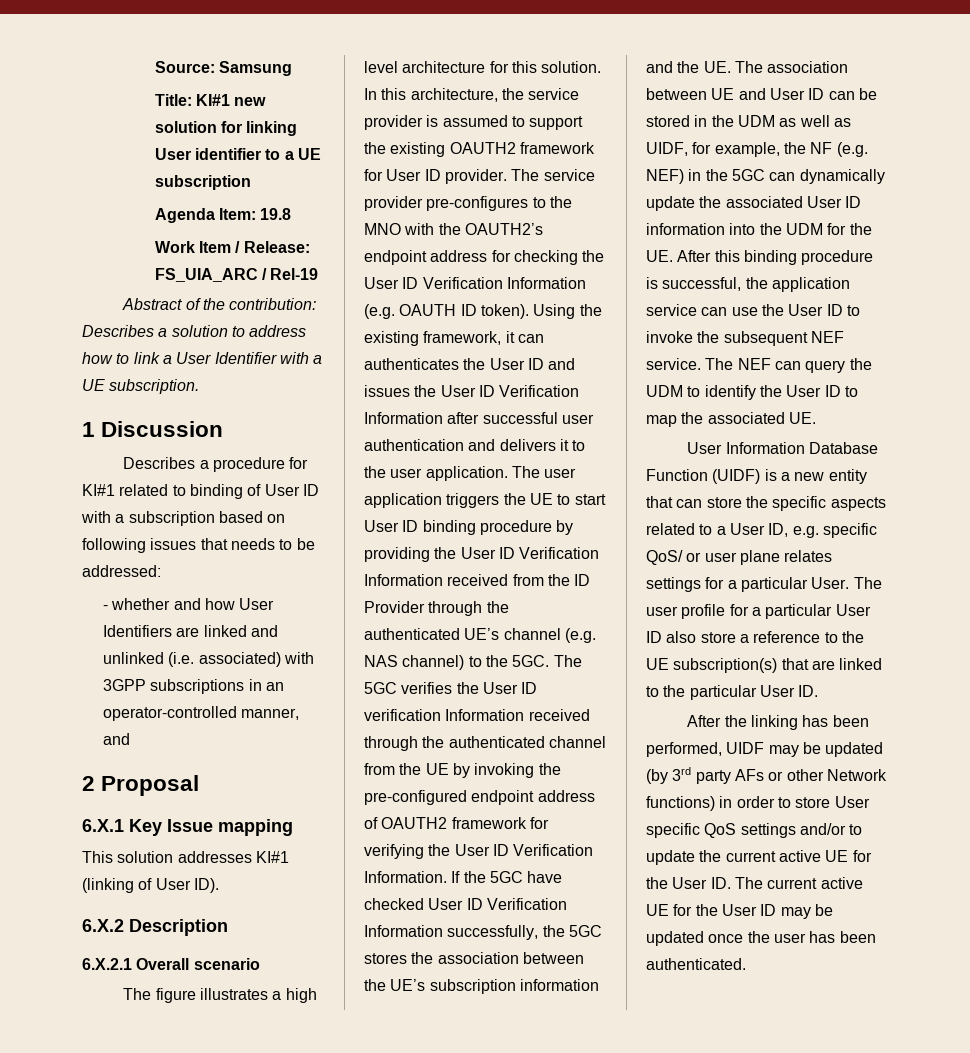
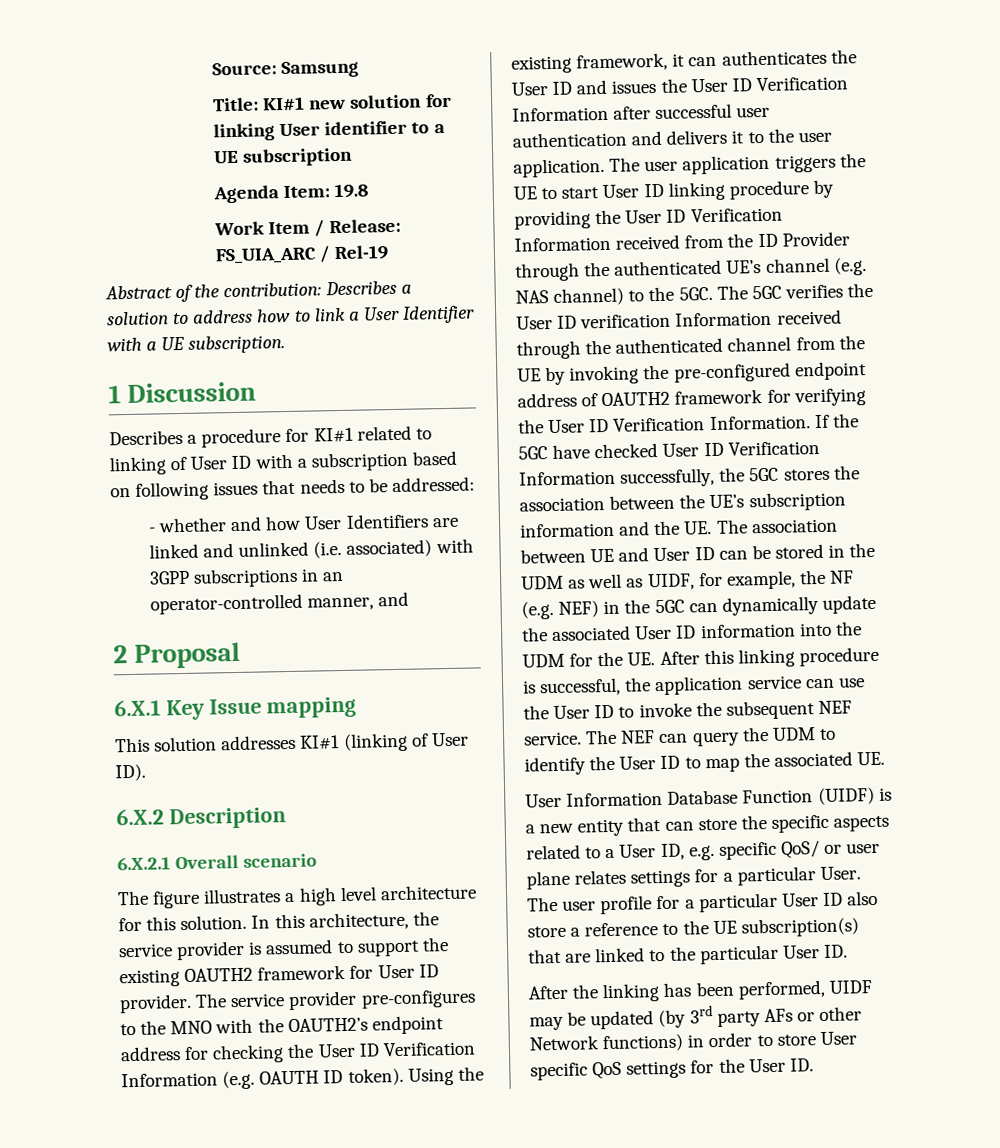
- Describes a procedure for KI#1 related to binding of User ID with a subscription based on following issues that needs to be addressed:
+ Describes a procedure for KI#1 related to linking of User ID with a subscription based on following issues that needs to be addressed:
- The user application triggers the UE to start User ID binding procedure by providing the User ID Verification Information received from the ID Provider through the authenticated UE’s channel (e.g. NAS channel) to the 5GC.
+ The user application triggers the UE to start User ID linking procedure by providing the User ID Verification Information received from the ID Provider through the authenticated UE’s channel (e.g. NAS channel) to the 5GC.
- If the 5GC have checked User ID Verification Information successfully, the 5GC stores the association between the UE’s subscription information and the UE. The association between UE and User ID can be stored in the UDM as well as UIDF, for example, the NF (e.g. NEF) in the 5GC can dynamically update the associated User ID information into the UDM for the UE. After this binding procedure is successful, the application service can use the User ID to invoke the subsequent NEF service.
+ If the 5GC have checked User ID Verification Information successfully, the 5GC stores the association between the UE’s subscription information and the UE. The association between UE and User ID can be stored in the UDM as well as UIDF, for example, the NF (e.g. NEF) in the 5GC can dynamically update the associated User ID information into the UDM for the UE. After this linking procedure is successful, the application service can use the User ID to invoke the subsequent NEF service.
- After the linking has been performed, UIDF may be updated (by 3rd party AFs or other Network functions) in order to store User specific QoS settings and/or to update the current active UE for the User ID. The current active UE for the User ID may be updated once the user has been authenticated.
+ After the linking has been performed, UIDF may be updated (by 3rd party AFs or other Network functions) in order to store User specific QoS settings for the User ID.

